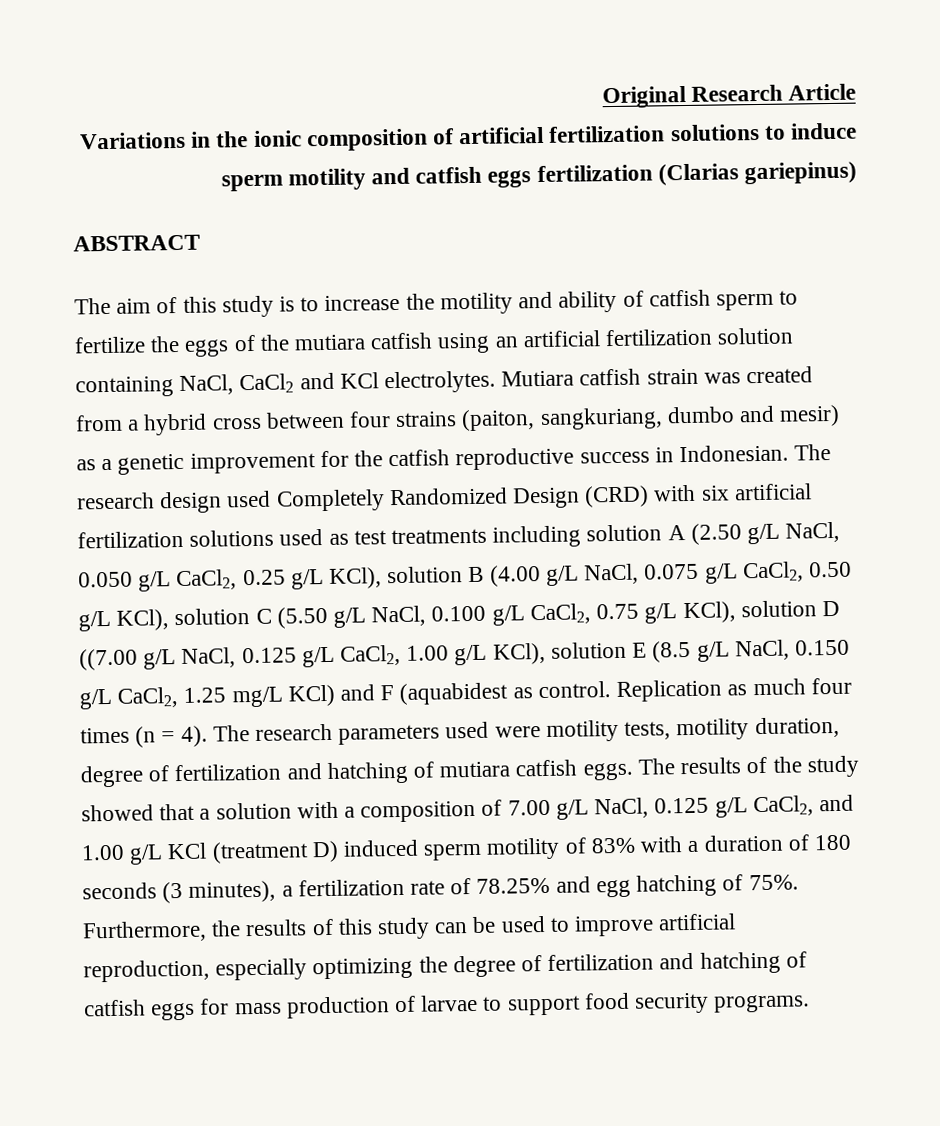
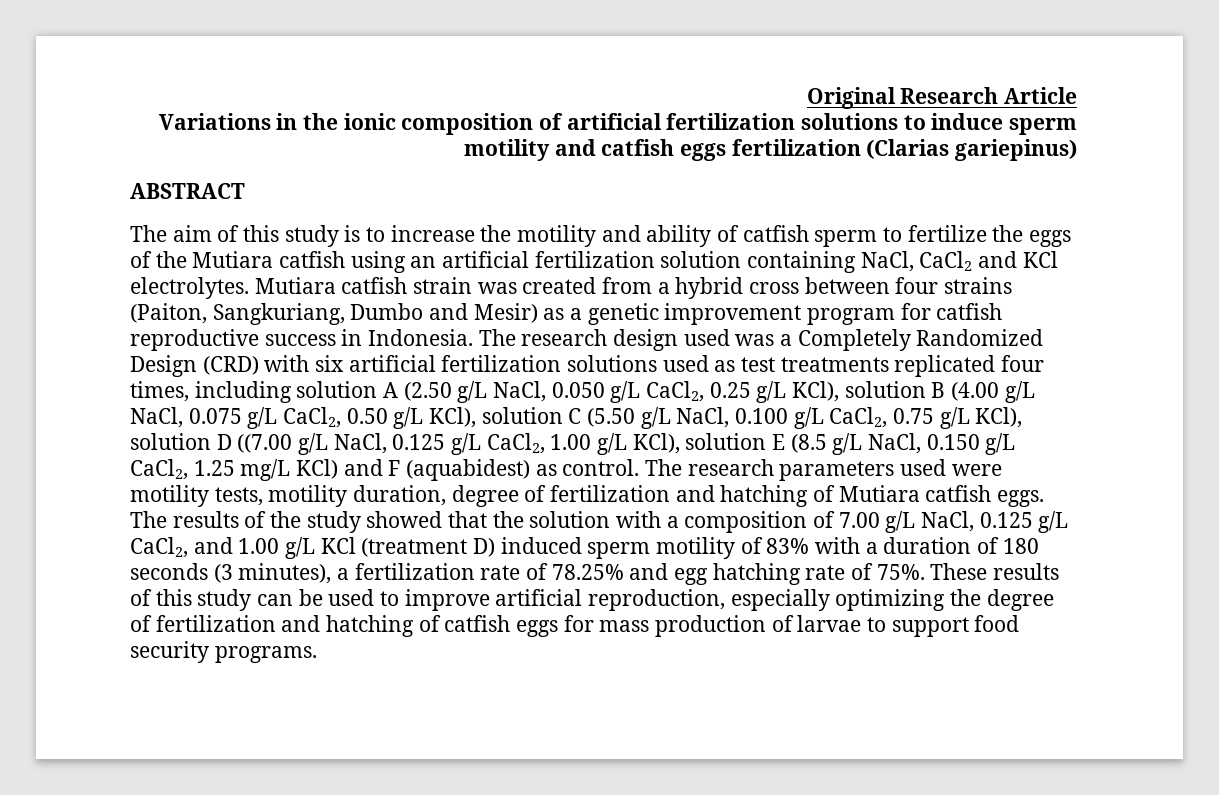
- The aim of this study is to increase the motility and ability of catfish sperm to fertilize the eggs of the mutiara catfish using an artificial fertilization solution containing NaCl, CaCl2 and KCl electrolytes.
+ The aim of this study is to increase the motility and ability of catfish sperm to fertilize the eggs of the Mutiara catfish using an artificial fertilization solution containing NaCl, CaCl2 and KCl electrolytes.
- Mutiara catfish strain was created from a hybrid cross between four strains (paiton, sangkuriang, dumbo and mesir) as a genetic improvement for the catfish reproductive success in Indonesian.
+ Mutiara catfish strain was created from a hybrid cross between four strains (Paiton, Sangkuriang, Dumbo and Mesir) as a genetic improvement program for catfish reproductive success in Indonesia.
- The research design used Completely Randomized Design (CRD) with six artificial fertilization solutions used as test treatments including solution A (2.50 g/L NaCl, 0.050 g/L CaCl2, 0.25 g/L KCl), solution B (4.00 g/L NaCl, 0.075 g/L CaCl2, 0.50 g/L KCl), solution C (5.50 g/L NaCl, 0.100 g/L CaCl2, 0.75 g/L KCl), solution D ((7.00 g/L NaCl, 0.125 g/L CaCl2, 1.00 g/L KCl), solution E (8.5 g/L NaCl, 0.150 g/L CaCl2, 1.25 mg/L KCl) and F (aquabidest as control.
+ The research design used was a Completely Randomized Design (CRD) with six artificial fertilization solutions used as test treatments replicated four times, including solution A (2.50 g/L NaCl, 0.050 g/L CaCl2, 0.25 g/L KCl), solution B (4.00 g/L NaCl, 0.075 g/L CaCl2, 0.50 g/L KCl), solution C (5.50 g/L NaCl, 0.100 g/L CaCl2, 0.75 g/L KCl), solution D ((7.00 g/L NaCl, 0.125 g/L CaCl2, 1.00 g/L KCl), solution E (8.5 g/L NaCl, 0.150 g/L CaCl2, 1.25 mg/L KCl) and F (aquabidest) as control.
- Replication as much four times (n = 4).
- The research parameters used were motility tests, motility duration, degree of fertilization and hatching of mutiara catfish eggs.
+ The research parameters used were motility tests, motility duration, degree of fertilization and hatching of Mutiara catfish eggs.
- The results of the study showed that a solution with a composition of 7.00 g/L NaCl, 0.125 g/L CaCl2, and 1.00 g/L KCl (treatment D) induced sperm motility of 83% with a duration of 180 seconds (3 minutes), a fertilization rate of 78.25% and egg hatching of 75%.
+ The results of the study showed that the solution with a composition of 7.00 g/L NaCl, 0.125 g/L CaCl2, and 1.00 g/L KCl (treatment D) induced sperm motility of 83% with a duration of 180 seconds (3 minutes), a fertilization rate of 78.25% and egg hatching rate of 75%.
- Furthermore, the results of this study can be used to improve artificial reproduction, especially optimizing the degree of fertilization and hatching of catfish eggs for mass production of larvae to support food security programs.
+ These results of this study can be used to improve artificial reproduction, especially optimizing the degree of fertilization and hatching of catfish eggs for mass production of larvae to support food security programs.

